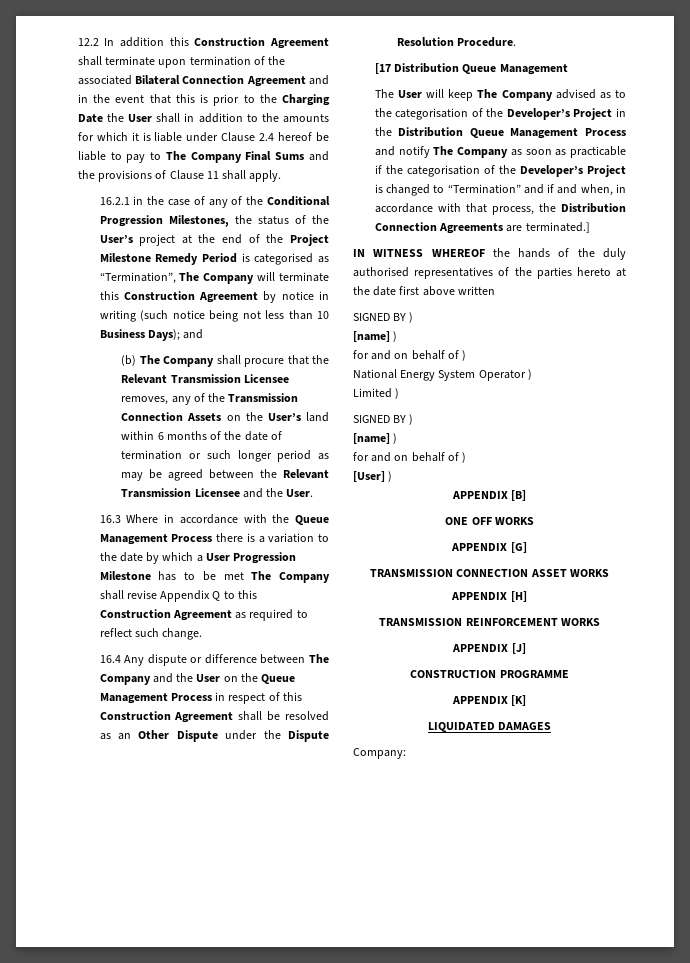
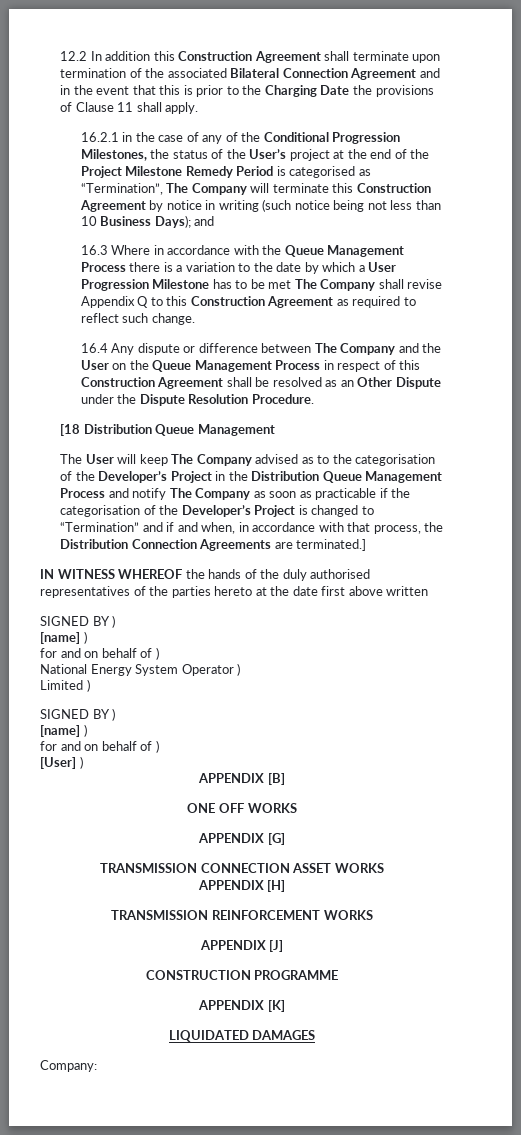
- 12.2 In addition this Construction Agreement shall terminate upon termination of the associated Bilateral Connection Agreement and in the event that this is prior to the Charging Date the User shall in addition to the amounts for which it is liable under Clause 2.4 hereof be liable to pay to The Company Final Sums and the provisions of Clause 11 shall apply.
+ 12.2 In addition this Construction Agreement shall terminate upon termination of the associated Bilateral Connection Agreement and in the event that this is prior to the Charging Date the provisions of Clause 11 shall apply.
- (b) The Company shall procure that the Relevant Transmission Licensee removes, any of the Transmission Connection Assets on the User’s land within 6 months of the date of termination or such longer period as may be agreed between the Relevant Transmission Licensee and the User.
- [17 Distribution Queue Management
+ [18 Distribution Queue Management

